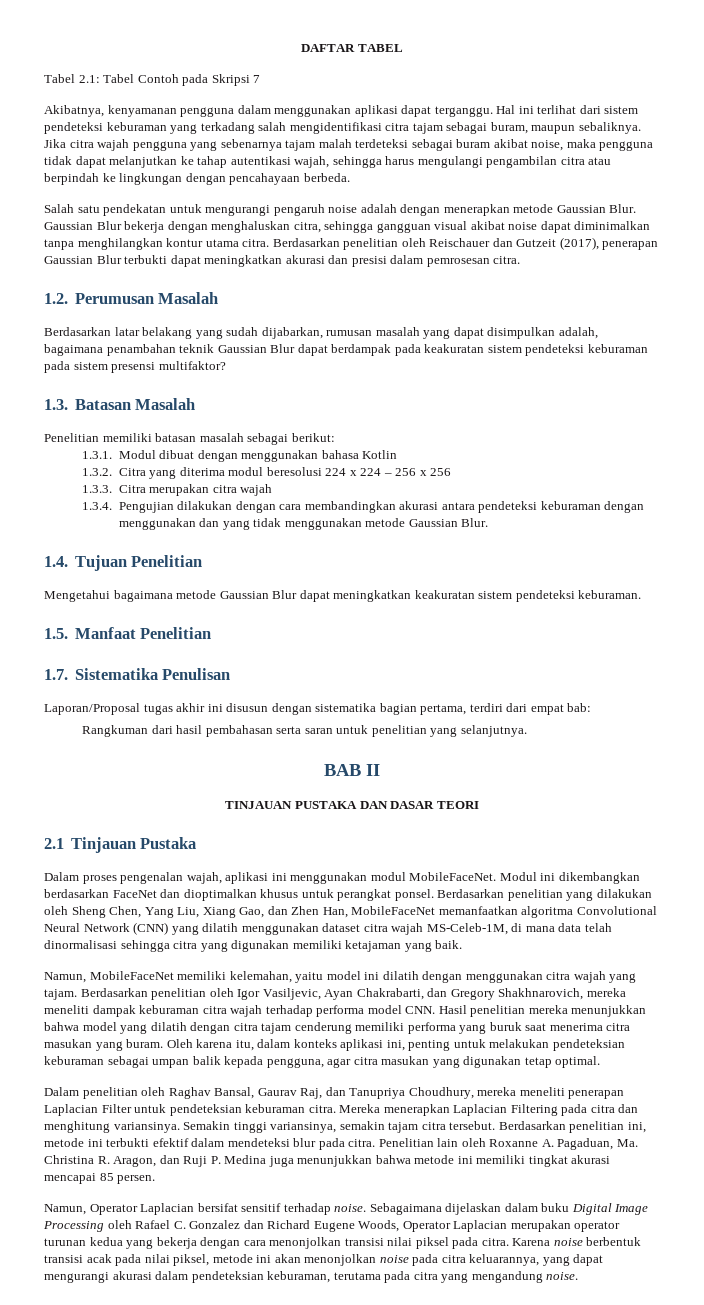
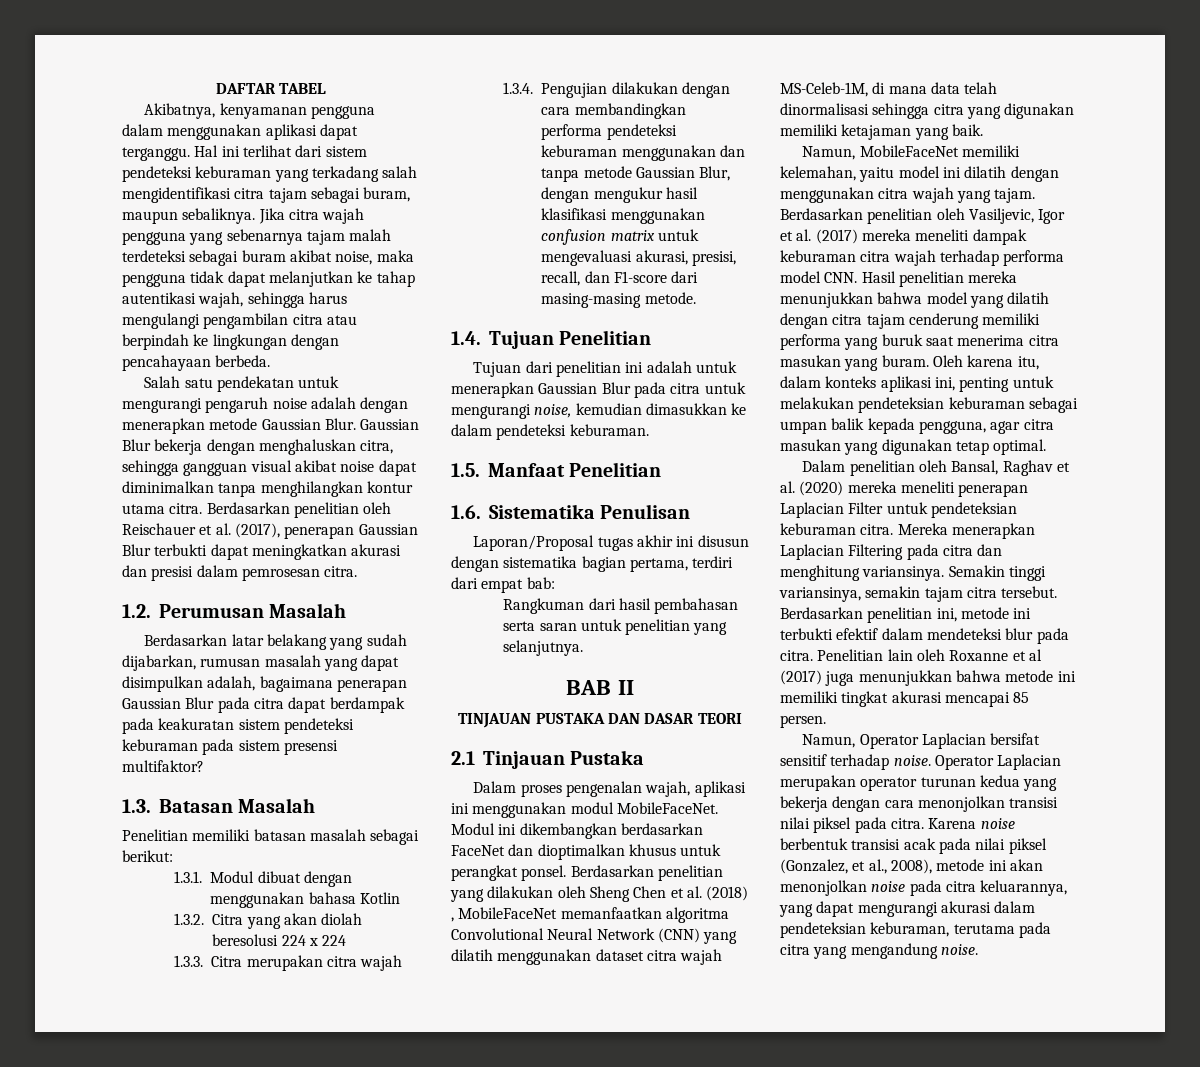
- Tabel 2.1: Tabel Contoh pada Skripsi 7
- Berdasarkan penelitian oleh Reischauer dan Gutzeit (2017), penerapan Gaussian Blur terbukti dapat meningkatkan akurasi dan presisi dalam pemrosesan citra.
+ Berdasarkan penelitian oleh Reischauer et al. (2017), penerapan Gaussian Blur terbukti dapat meningkatkan akurasi dan presisi dalam pemrosesan citra.
- Berdasarkan latar belakang yang sudah dijabarkan, rumusan masalah yang dapat disimpulkan adalah, bagaimana penambahan teknik Gaussian Blur dapat berdampak pada keakuratan sistem pendeteksi keburaman pada sistem presensi multifaktor?
+ Berdasarkan latar belakang yang sudah dijabarkan, rumusan masalah yang dapat disimpulkan adalah, bagaimana penerapan Gaussian Blur pada citra dapat berdampak pada keakuratan sistem pendeteksi keburaman pada sistem presensi multifaktor?
- 1.3.2. Citra yang diterima modul beresolusi 224 x 224 – 256 x 256
+ 1.3.2. Citra yang akan diolah beresolusi 224 x 224
- 1.3.4. Pengujian dilakukan dengan cara membandingkan akurasi antara pendeteksi keburaman dengan menggunakan dan yang tidak menggunakan metode Gaussian Blur.
+ 1.3.4. Pengujian dilakukan dengan cara membandingkan performa pendeteksi keburaman menggunakan dan tanpa metode Gaussian Blur, dengan mengukur hasil klasifikasi menggunakan confusion matrix untuk mengevaluasi akurasi, presisi, recall, dan F1-score dari masing-masing metode.
  1.4. Tujuan Penelitian
- Mengetahui bagaimana metode Gaussian Blur dapat meningkatkan keakuratan sistem pendeteksi keburaman.
+ Tujuan dari penelitian ini adalah untuk menerapkan Gaussian Blur pada citra untuk mengurangi noise, kemudian dimasukkan ke dalam pendeteksi keburaman.
- 1.7. Sistematika Penulisan
+ 1.6. Sistematika Penulisan
- Berdasarkan penelitian yang dilakukan oleh Sheng Chen, Yang Liu, Xiang Gao, dan Zhen Han, MobileFaceNet memanfaatkan algoritma Convolutional Neural Network (CNN) yang dilatih menggunakan dataset citra wajah MS-Celeb-1M, di mana data telah dinormalisasi sehingga citra yang digunakan memiliki ketajaman yang baik.
+ Berdasarkan penelitian yang dilakukan oleh Sheng Chen et al. (2018) , MobileFaceNet memanfaatkan algoritma Convolutional Neural Network (CNN) yang dilatih menggunakan dataset citra wajah MS-Celeb-1M, di mana data telah dinormalisasi sehingga citra yang digunakan memiliki ketajaman yang baik.
- Berdasarkan penelitian oleh Igor Vasiljevic, Ayan Chakrabarti, dan Gregory Shakhnarovich, mereka meneliti dampak keburaman citra wajah terhadap performa model CNN. Hasil penelitian mereka menunjukkan bahwa model yang dilatih dengan citra tajam cenderung memiliki performa yang buruk saat menerima citra masukan yang buram.
+ Berdasarkan penelitian oleh Vasiljevic, Igor et al. (2017) mereka meneliti dampak keburaman citra wajah terhadap performa model CNN. Hasil penelitian mereka menunjukkan bahwa model yang dilatih dengan citra tajam cenderung memiliki performa yang buruk saat menerima citra masukan yang buram.
- Dalam penelitian oleh Raghav Bansal, Gaurav Raj, dan Tanupriya Choudhury, mereka meneliti penerapan Laplacian Filter untuk pendeteksian keburaman citra.
+ Dalam penelitian oleh Bansal, Raghav et al. (2020) mereka meneliti penerapan Laplacian Filter untuk pendeteksian keburaman citra.
- Penelitian lain oleh Roxanne A. Pagaduan, Ma. Christina R. Aragon, dan Ruji P. Medina juga menunjukkan bahwa metode ini memiliki tingkat akurasi mencapai 85 persen.
+ Penelitian lain oleh Roxanne et al (2017) juga menunjukkan bahwa metode ini memiliki tingkat akurasi mencapai 85 persen.
- Sebagaimana dijelaskan dalam buku Digital Image Processing oleh Rafael C. Gonzalez dan Richard Eugene Woods, Operator Laplacian merupakan operator turunan kedua yang bekerja dengan cara menonjolkan transisi nilai piksel pada citra.
+ Operator Laplacian merupakan operator turunan kedua yang bekerja dengan cara menonjolkan transisi nilai piksel pada citra.
- Karena noise berbentuk transisi acak pada nilai piksel, metode ini akan menonjolkan noise pada citra keluarannya, yang dapat mengurangi akurasi dalam pendeteksian keburaman, terutama pada citra yang mengandung noise.
+ Karena noise berbentuk transisi acak pada nilai piksel (Gonzalez, et al., 2008), metode ini akan menonjolkan noise pada citra keluarannya, yang dapat mengurangi akurasi dalam pendeteksian keburaman, terutama pada citra yang mengandung noise.

